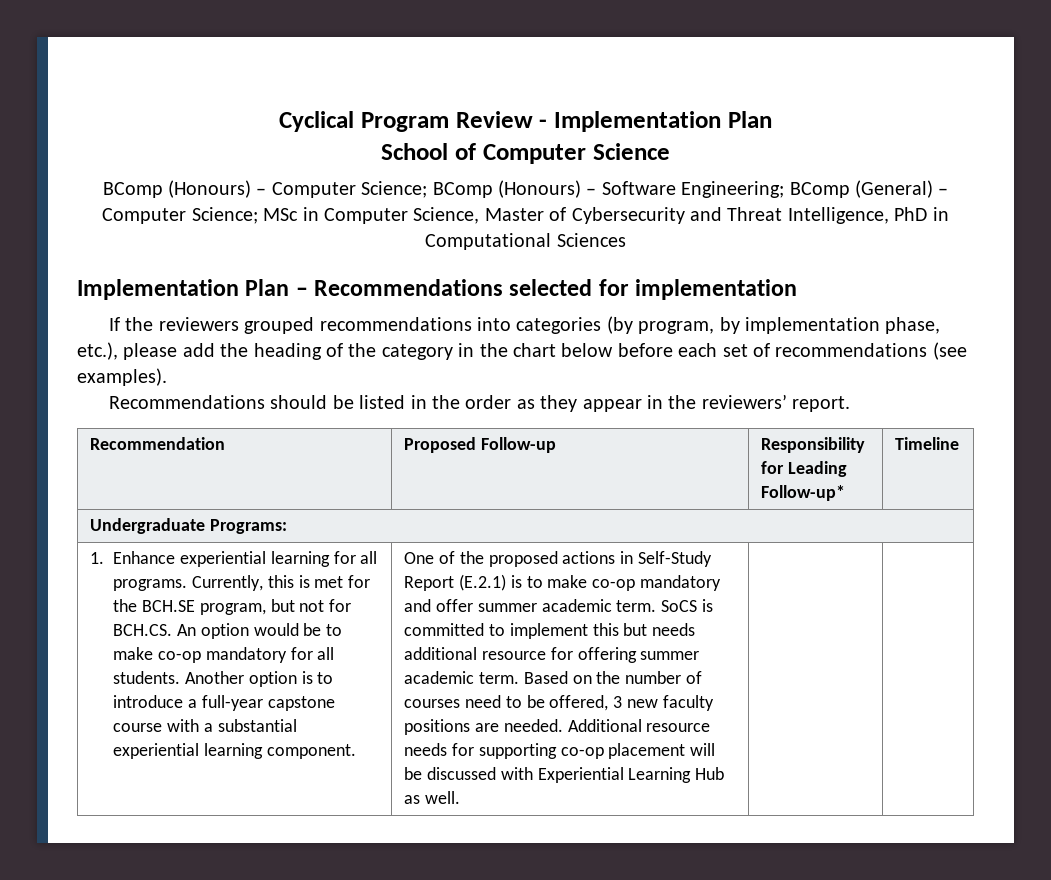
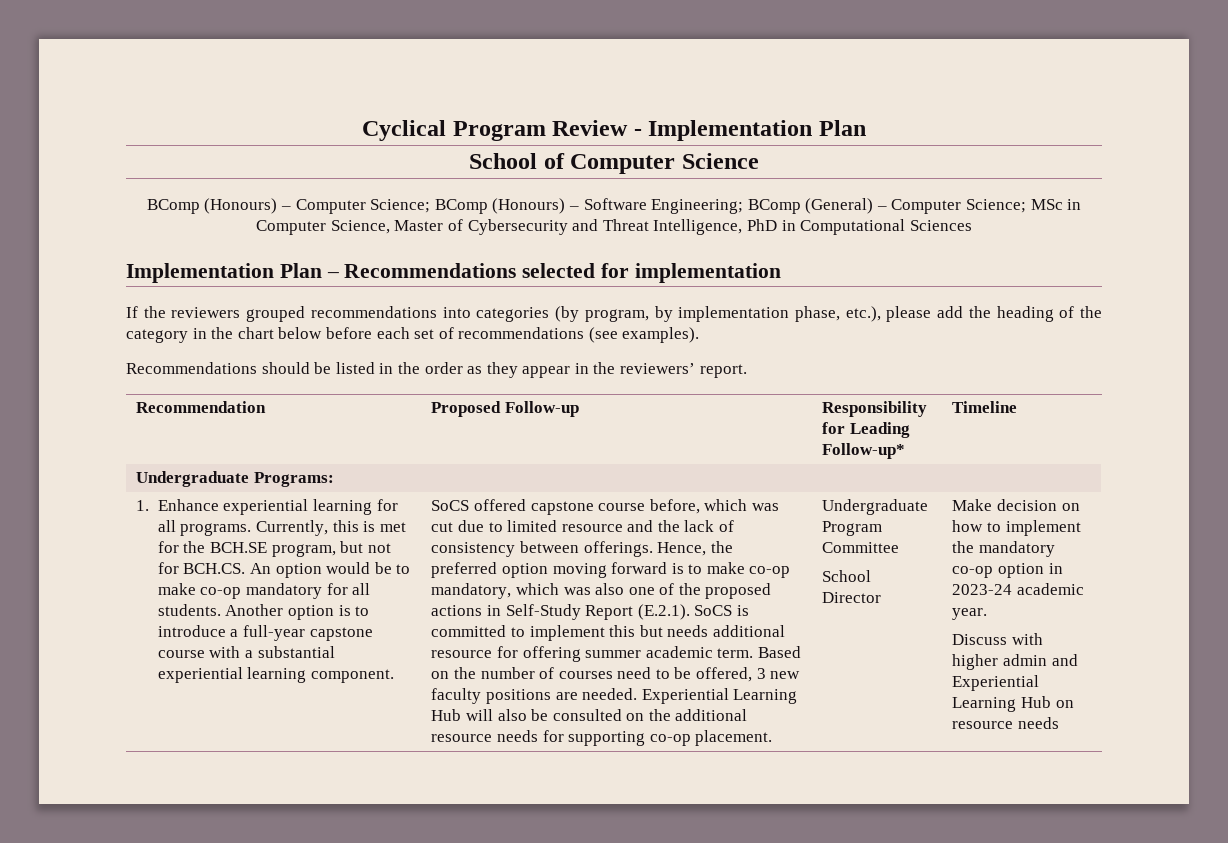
- One of the proposed actions in Self-Study Report (E.2.1) is to make co-op mandatory and offer summer academic term. SoCS is committed to implement this but needs additional resource for offering summer academic term.
+ SoCS offered capstone course before, which was cut due to limited resource and the lack of consistency between offerings. Hence, the preferred option moving forward is to make co-op mandatory, which was also one of the proposed actions in Self-Study Report (E.2.1). SoCS is committed to implement this but needs additional resource for offering summer academic term.
- Additional resource needs for supporting co-op placement will be discussed with Experiential Learning Hub as well.
+ Experiential Learning Hub will also be consulted on the additional resource needs for supporting co-op placement. | Undergraduate Program Committee
+ School Director | Make decision on how to implement the mandatory co-op option in 2023-24 academic year.
+ Discuss with higher admin and Experiential Learning Hub on resource needs

